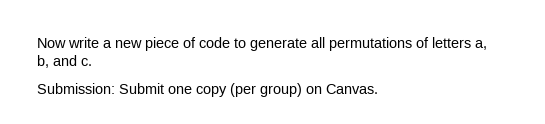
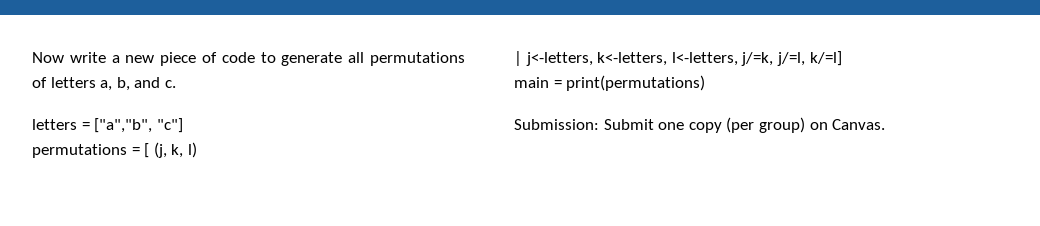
+ letters = ["a","b", "c"]
+ permutations = [ (j, k, l)
+ | j<-letters, k<-letters, l<-letters, j/=k, j/=l, k/=l]
+ main = print(permutations)

